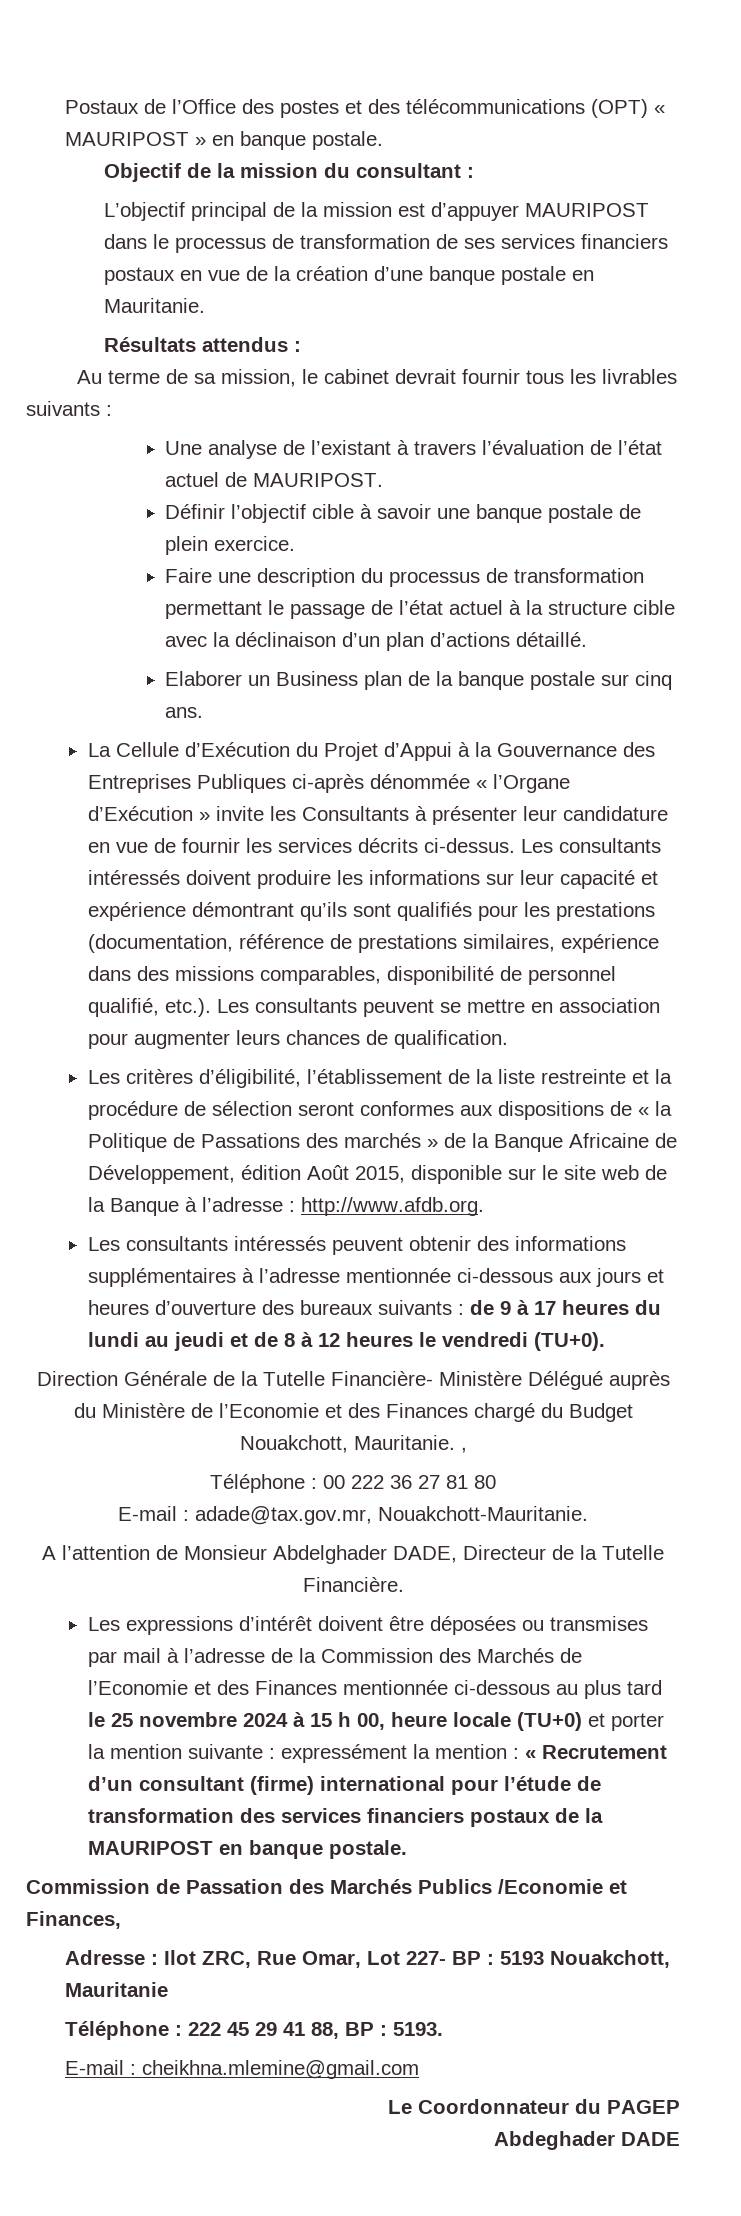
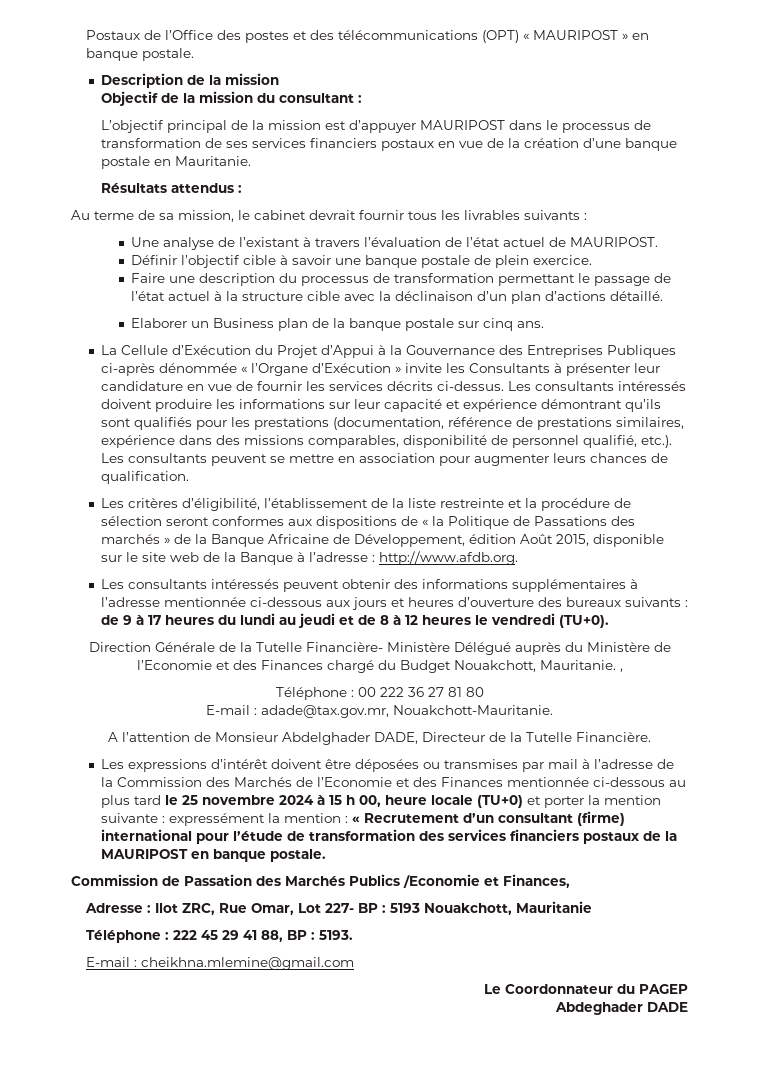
+ Description de la mission

